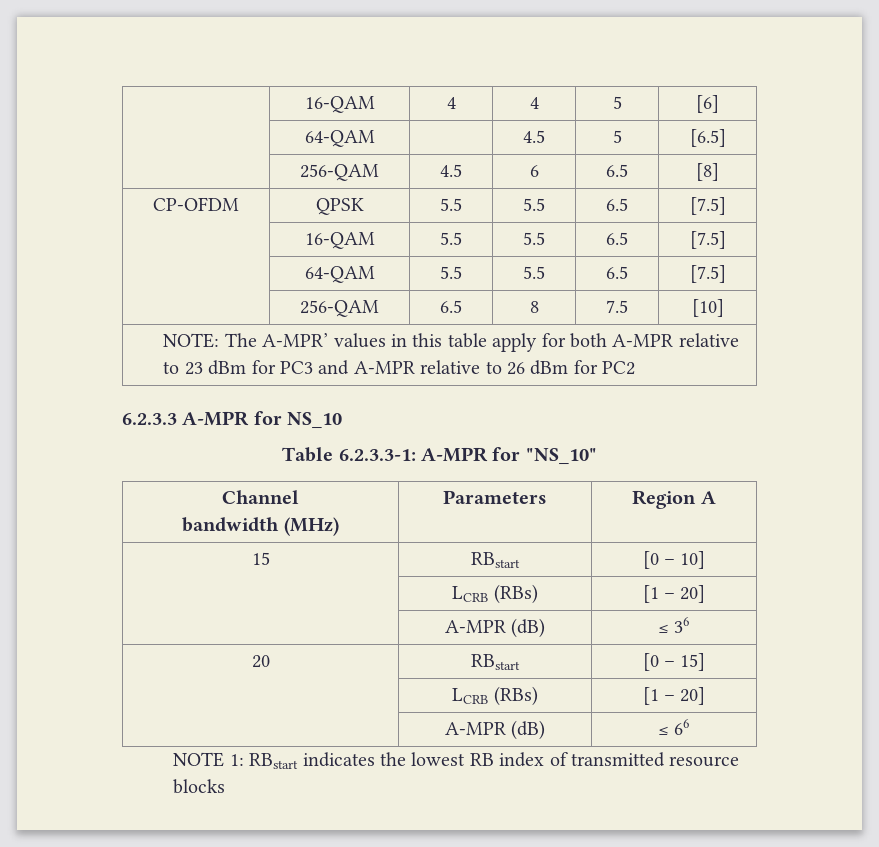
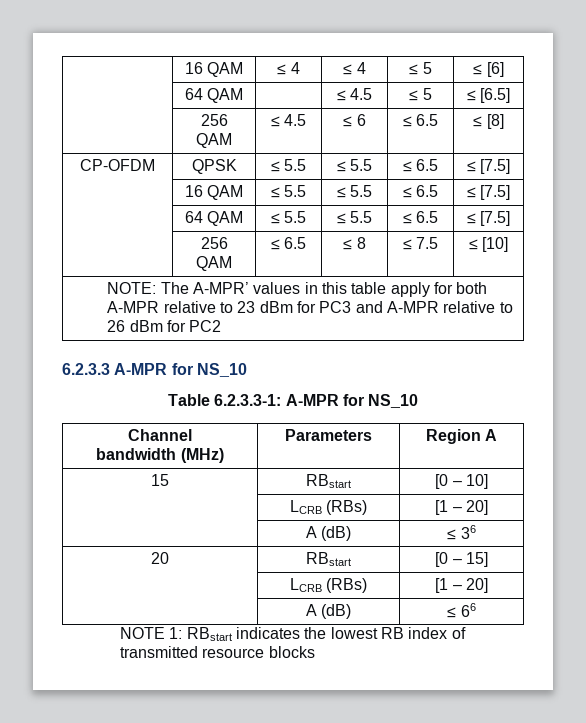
- | 16-QAM | 4 | 4 | 5 | [6]
+ | 16 QAM | ≤ 4 | ≤ 4 | ≤ 5 | ≤ [6]
- | 64-QAM | | 4.5 | 5 | [6.5]
+ | 64 QAM | | ≤ 4.5 | ≤ 5 | ≤ [6.5]
- | 256-QAM | 4.5 | 6 | 6.5 | [8]
+ | 256 QAM | ≤ 4.5 | ≤ 6 | ≤ 6.5 | ≤ [8]
- CP-OFDM | QPSK | 5.5 | 5.5 | 6.5 | [7.5]
- | 16-QAM | 5.5 | 5.5 | 6.5 | [7.5]
- | 64-QAM | 5.5 | 5.5 | 6.5 | [7.5]
- | 256-QAM | 6.5 | 8 | 7.5 | [10]
+ CP-OFDM | QPSK | ≤ 5.5 | ≤ 5.5 | ≤ 6.5 | ≤ [7.5]
+ | 16 QAM | ≤ 5.5 | ≤ 5.5 | ≤ 6.5 | ≤ [7.5]
+ | 64 QAM | ≤ 5.5 | ≤ 5.5 | ≤ 6.5 | ≤ [7.5]
+ | 256 QAM | ≤ 6.5 | ≤ 8 | ≤ 7.5 | ≤ [10]
- Table 6.2.3.3-1: A-MPR for "NS_10"
+ Table 6.2.3.3-1: A-MPR for NS_10
- | A-MPR (dB) | ≤ 36
+ | A (dB) | ≤ 36
- | A-MPR (dB) | ≤ 66
+ | A (dB) | ≤ 66

